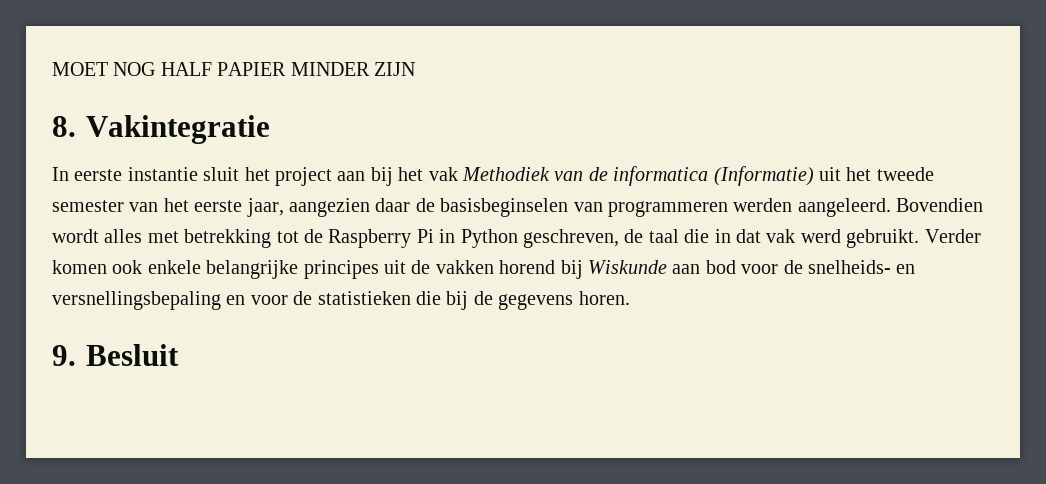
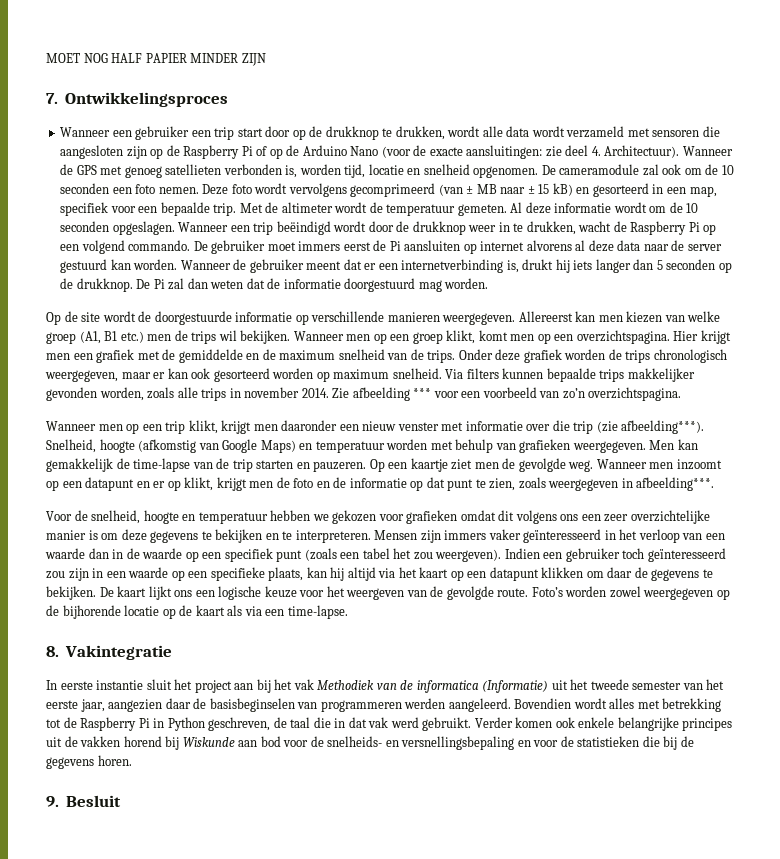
+ 7. Ontwikkelingsproces
+ Wanneer een gebruiker een trip start door op de drukknop te drukken, wordt alle data wordt verzameld met sensoren die aangesloten zijn op de Raspberry Pi of op de Arduino Nano (voor de exacte aansluitingen: zie deel 4. Architectuur). Wanneer de GPS met genoeg satellieten verbonden is, worden tijd, locatie en snelheid opgenomen. De cameramodule zal ook om de 10 seconden een foto nemen. Deze foto wordt vervolgens gecomprimeerd (van ± MB naar ± 15 kB) en gesorteerd in een map, specifiek voor een bepaalde trip. Met de altimeter wordt de temperatuur gemeten. Al deze informatie wordt om de 10 seconden opgeslagen. Wanneer een trip beëindigd wordt door de drukknop weer in te drukken, wacht de Raspberry Pi op een volgend commando. De gebruiker moet immers eerst de Pi aansluiten op internet alvorens al deze data naar de server gestuurd kan worden. Wanneer de gebruiker meent dat er een internetverbinding is, drukt hij iets langer dan 5 seconden op de drukknop. De Pi zal dan weten dat de informatie doorgestuurd mag worden.
+ Op de site wordt de doorgestuurde informatie op verschillende manieren weergegeven. Allereerst kan men kiezen van welke groep (A1, B1 etc.) men de trips wil bekijken. Wanneer men op een groep klikt, komt men op een overzichtspagina. Hier krijgt men een grafiek met de gemiddelde en de maximum snelheid van de trips. Onder deze grafiek worden de trips chronologisch weergegeven, maar er kan ook gesorteerd worden op maximum snelheid. Via filters kunnen bepaalde trips makkelijker gevonden worden, zoals alle trips in november 2014. Zie afbeelding *** voor een voorbeeld van zo’n overzichtspagina.
+ Wanneer men op een trip klikt, krijgt men daaronder een nieuw venster met informatie over die trip (zie afbeelding***). Snelheid, hoogte (afkomstig van Google Maps) en temperatuur worden met behulp van grafieken weergegeven. Men kan gemakkelijk de time-lapse van de trip starten en pauzeren. Op een kaartje ziet men de gevolgde weg. Wanneer men inzoomt op een datapunt en er op klikt, krijgt men de foto en de informatie op dat punt te zien, zoals weergegeven in afbeelding***.
+ Voor de snelheid, hoogte en temperatuur hebben we gekozen voor grafieken omdat dit volgens ons een zeer overzichtelijke manier is om deze gegevens te bekijken en te interpreteren. Mensen zijn immers vaker geïnteresseerd in het verloop van een waarde dan in de waarde op een specifiek punt (zoals een tabel het zou weergeven). Indien een gebruiker toch geïnteresseerd zou zijn in een waarde op een specifieke plaats, kan hij altijd via het kaart op een datapunt klikken om daar de gegevens te bekijken. De kaart lijkt ons een logische keuze voor het weergeven van de gevolgde route. Foto’s worden zowel weergegeven op de bijhorende locatie op de kaart als via een time-lapse.

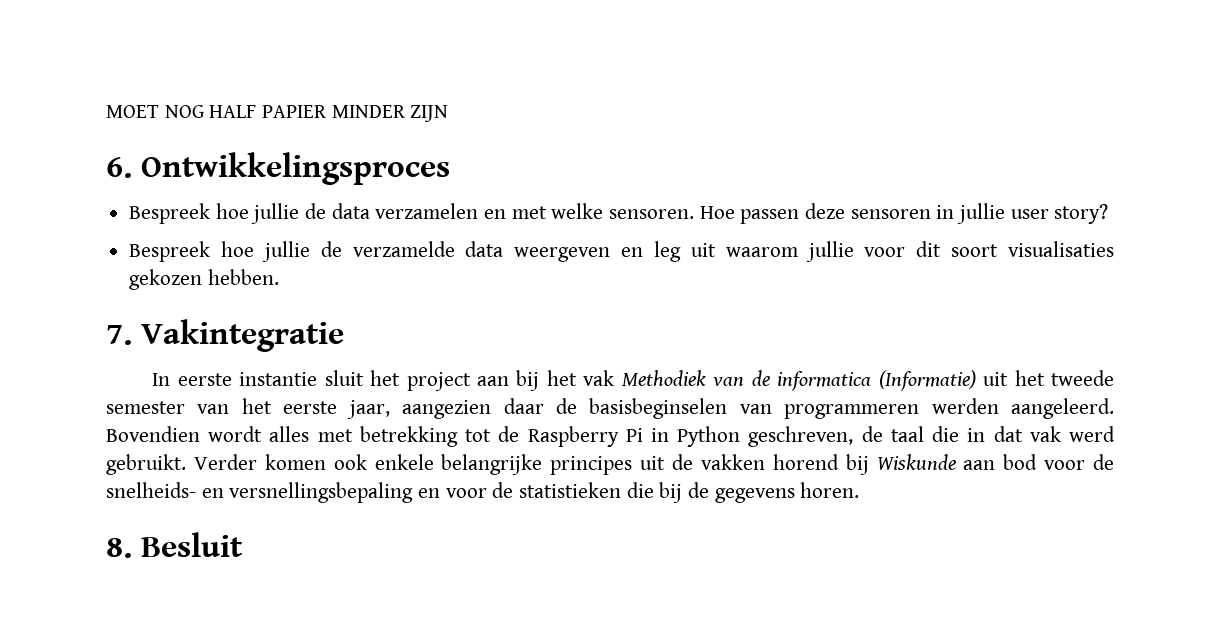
- 7. Ontwikkelingsproces
+ 6. Ontwikkelingsproces
- Wanneer een gebruiker een trip start door op de drukknop te drukken, wordt alle data wordt verzameld met sensoren die aangesloten zijn op de Raspberry Pi of op de Arduino Nano (voor de exacte aansluitingen: zie deel 4. Architectuur). Wanneer de GPS met genoeg satellieten verbonden is, worden tijd, locatie en snelheid opgenomen. De cameramodule zal ook om de 10 seconden een foto nemen. Deze foto wordt vervolgens gecomprimeerd (van ± MB naar ± 15 kB) en gesorteerd in een map, specifiek voor een bepaalde trip. Met de altimeter wordt de temperatuur gemeten. Al deze informatie wordt om de 10 seconden opgeslagen. Wanneer een trip beëindigd wordt door de drukknop weer in te drukken, wacht de Raspberry Pi op een volgend commando. De gebruiker moet immers eerst de Pi aansluiten op internet alvorens al deze data naar de server gestuurd kan worden. Wanneer de gebruiker meent dat er een internetverbinding is, drukt hij iets langer dan 5 seconden op de drukknop. De Pi zal dan weten dat de informatie doorgestuurd mag worden.
- Op de site wordt de doorgestuurde informatie op verschillende manieren weergegeven. Allereerst kan men kiezen van welke groep (A1, B1 etc.) men de trips wil bekijken. Wanneer men op een groep klikt, komt men op een overzichtspagina. Hier krijgt men een grafiek met de gemiddelde en de maximum snelheid van de trips. Onder deze grafiek worden de trips chronologisch weergegeven, maar er kan ook gesorteerd worden op maximum snelheid. Via filters kunnen bepaalde trips makkelijker gevonden worden, zoals alle trips in november 2014. Zie afbeelding *** voor een voorbeeld van zo’n overzichtspagina.
- Wanneer men op een trip klikt, krijgt men daaronder een nieuw venster met informatie over die trip (zie afbeelding***). Snelheid, hoogte (afkomstig van Google Maps) en temperatuur worden met behulp van grafieken weergegeven. Men kan gemakkelijk de time-lapse van de trip starten en pauzeren. Op een kaartje ziet men de gevolgde weg. Wanneer men inzoomt op een datapunt en er op klikt, krijgt men de foto en de informatie op dat punt te zien, zoals weergegeven in afbeelding***.
- Voor de snelheid, hoogte en temperatuur hebben we gekozen voor grafieken omdat dit volgens ons een zeer overzichtelijke manier is om deze gegevens te bekijken en te interpreteren. Mensen zijn immers vaker geïnteresseerd in het verloop van een waarde dan in de waarde op een specifiek punt (zoals een tabel het zou weergeven). Indien een gebruiker toch geïnteresseerd zou zijn in een waarde op een specifieke plaats, kan hij altijd via het kaart op een datapunt klikken om daar de gegevens te bekijken. De kaart lijkt ons een logische keuze voor het weergeven van de gevolgde route. Foto’s worden zowel weergegeven op de bijhorende locatie op de kaart als via een time-lapse.
- 8. Vakintegratie
+ Bespreek hoe jullie de data verzamelen en met welke sensoren. Hoe passen deze sensoren in jullie user story?
+ Bespreek hoe jullie de verzamelde data weergeven en leg uit waarom jullie voor dit soort visualisaties gekozen hebben.
+ 7. Vakintegratie
- 9. Besluit
+ 8. Besluit

